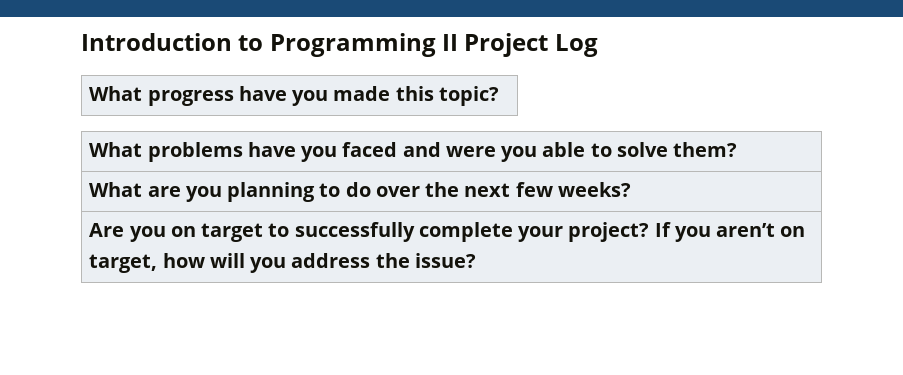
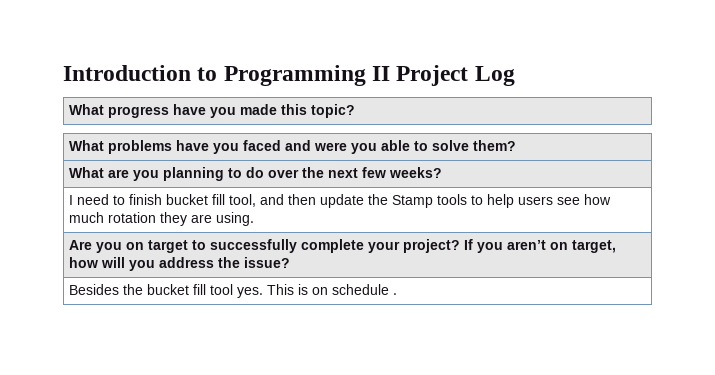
+ I need to finish bucket fill tool, and then update the Stamp tools to help users see how much rotation they are using.
+ Besides the bucket fill tool yes. This is on schedule .

